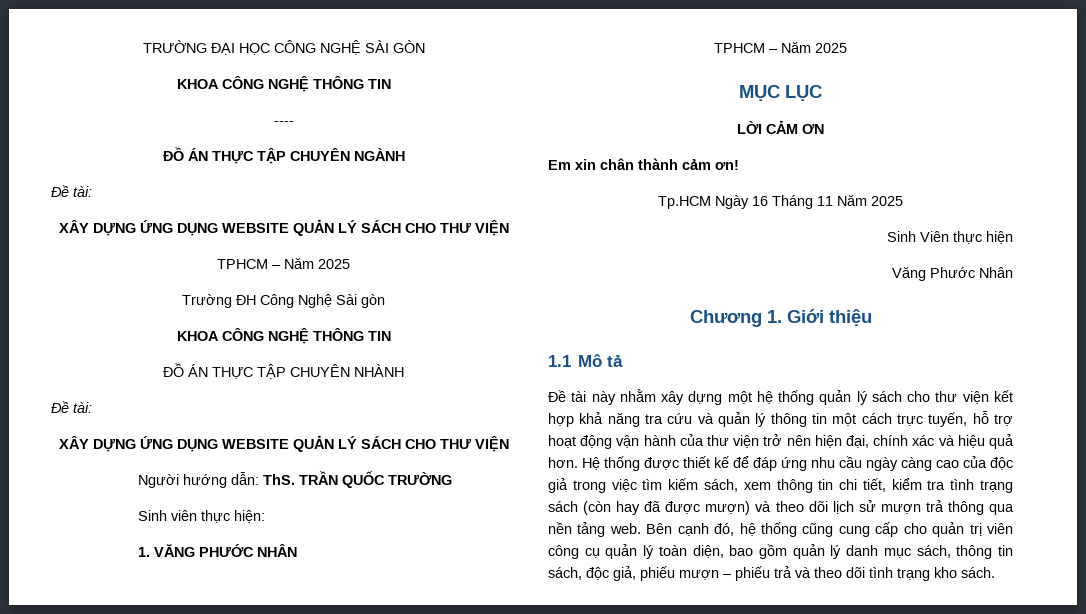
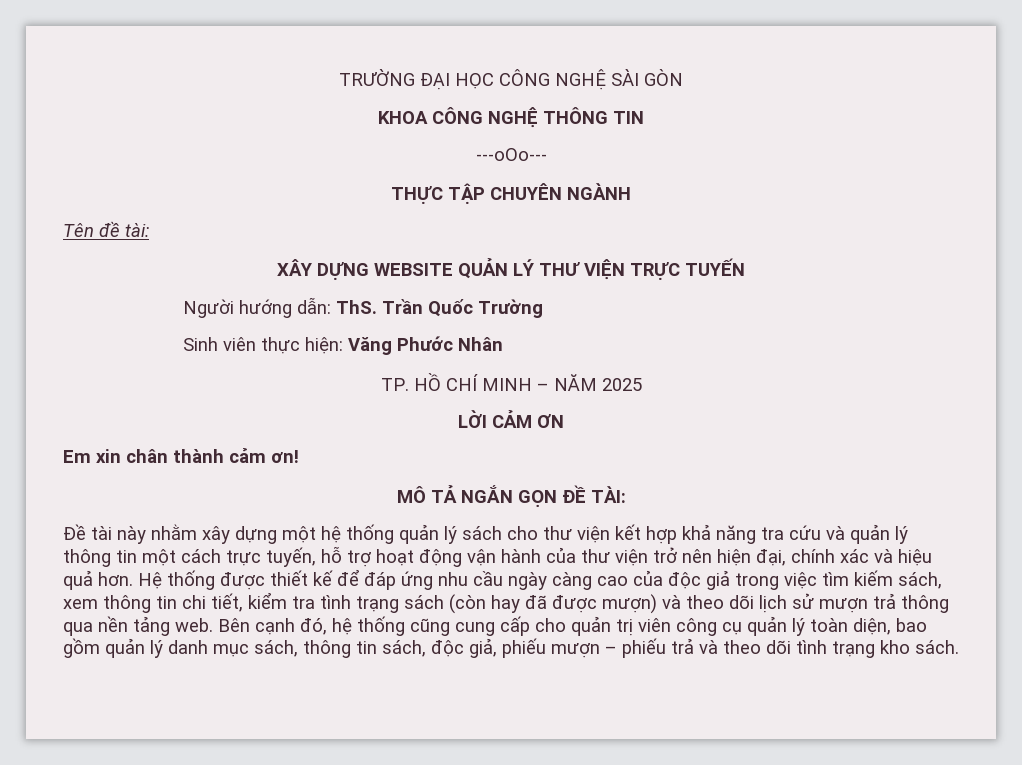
- ----
- ĐỒ ÁN THỰC TẬP CHUYÊN NGÀNH
- Đề tài:
- XÂY DỰNG ỨNG DỤNG WEBSITE QUẢN LÝ SÁCH CHO THƯ VIỆN
- TPHCM – Năm 2025
- Trường ĐH Công Nghệ Sài gòn
- KHOA CÔNG NGHỆ THÔNG TIN
- ĐỒ ÁN THỰC TẬP CHUYÊN NHÀNH
- Đề tài:
- XÂY DỰNG ỨNG DỤNG WEBSITE QUẢN LÝ SÁCH CHO THƯ VIỆN
+ ---oOo---
+ THỰC TẬP CHUYÊN NGÀNH
+ Tên đề tài:
+ XÂY DỰNG WEBSITE QUẢN LÝ THƯ VIỆN TRỰC TUYẾN
- Người hướng dẫn: ThS. TRẦN QUỐC TRƯỜNG
+ Người hướng dẫn: ThS. Trần Quốc Trường
- Sinh viên thực hiện:
- 1. VĂNG PHƯỚC NHÂN
- TPHCM – Năm 2025
- MỤC LỤC
+ Sinh viên thực hiện: Văng Phước Nhân
+ TP. HỒ CHÍ MINH – NĂM 2025
- Tp.HCM Ngày 16 Tháng 11 Năm 2025
- Sinh Viên thực hiện
- Văng Phước Nhân
- Chương 1. Giới thiệu
- 1.1 Mô tả
+ MÔ TẢ NGẮN GỌN ĐỀ TÀI:

